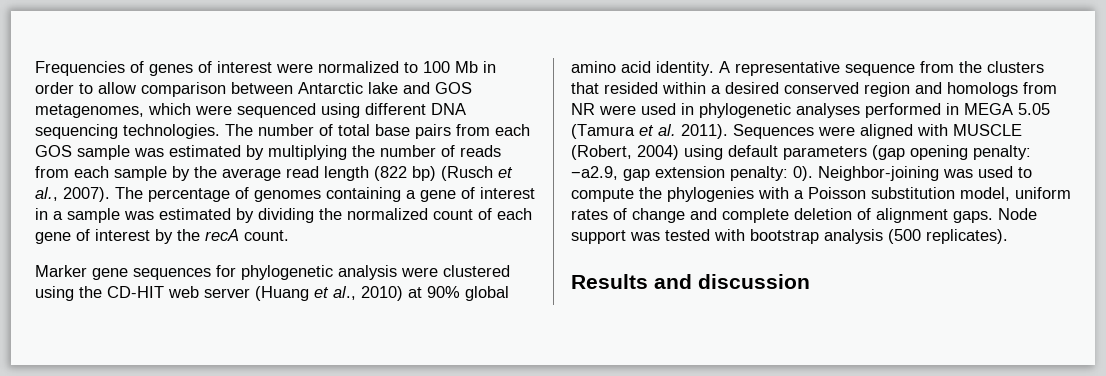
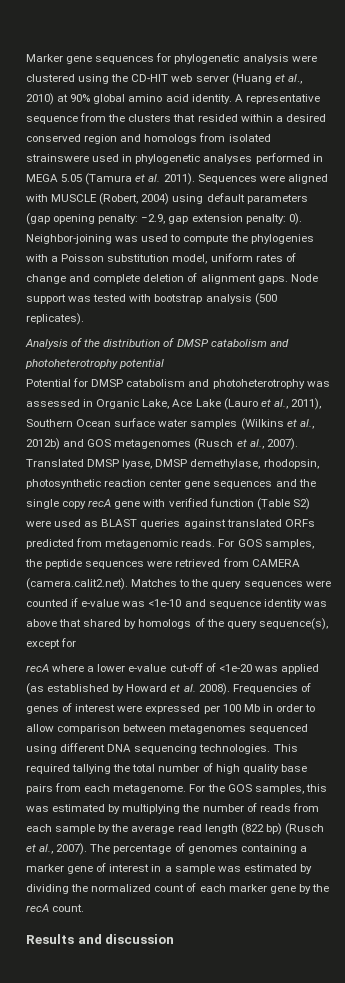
- Frequencies of genes of interest were normalized to 100 Mb in order to allow comparison between Antarctic lake and GOS metagenomes, which were sequenced using different DNA sequencing technologies. The number of total base pairs from each GOS sample was estimated by multiplying the number of reads from each sample by the average read length (822 bp) (Rusch et al., 2007). The percentage of genomes containing a gene of interest in a sample was estimated by dividing the normalized count of each gene of interest by the recA count.
- A representative sequence from the clusters that resided within a desired conserved region and homologs from NR were used in phylogenetic analyses performed in MEGA 5.05 (Tamura et al. 2011).
+ A representative sequence from the clusters that resided within a desired conserved region and homologs from isolated strainswere used in phylogenetic analyses performed in MEGA 5.05 (Tamura et al. 2011).
- Sequences were aligned with MUSCLE (Robert, 2004) using default parameters (gap opening penalty: −a2.9, gap extension penalty: 0).
+ Sequences were aligned with MUSCLE (Robert, 2004) using default parameters (gap opening penalty: −2.9, gap extension penalty: 0).
+ Analysis of the distribution of DMSP catabolism and photoheterotrophy potential
+ Potential for DMSP catabolism and photoheterotrophy was assessed in Organic Lake, Ace Lake (Lauro et al., 2011), Southern Ocean surface water samples (Wilkins et al., 2012b) and GOS metagenomes (Rusch et al., 2007). Translated DMSP lyase, DMSP demethylase, rhodopsin, photosynthetic reaction center gene sequences and the single copy recA gene with verified function (Table S2) were used as BLAST queries against translated ORFs predicted from metagenomic reads. For GOS samples, the peptide sequences were retrieved from CAMERA (camera.calit2.net). Matches to the query sequences were counted if e-value was <1e-10 and sequence identity was above that shared by homologs of the query sequence(s), except for
+ recA where a lower e-value cut-off of <1e-20 was applied (as established by Howard et al. 2008). Frequencies of genes of interest were expressed per 100 Mb in order to allow comparison between metagenomes sequenced using different DNA sequencing technologies. This required tallying the total number of high quality base pairs from each metagenome. For the GOS samples, this was estimated by multiplying the number of reads from each sample by the average read length (822 bp) (Rusch et al., 2007). The percentage of genomes containing a marker gene of interest in a sample was estimated by dividing the normalized count of each marker gene by the recA count.

